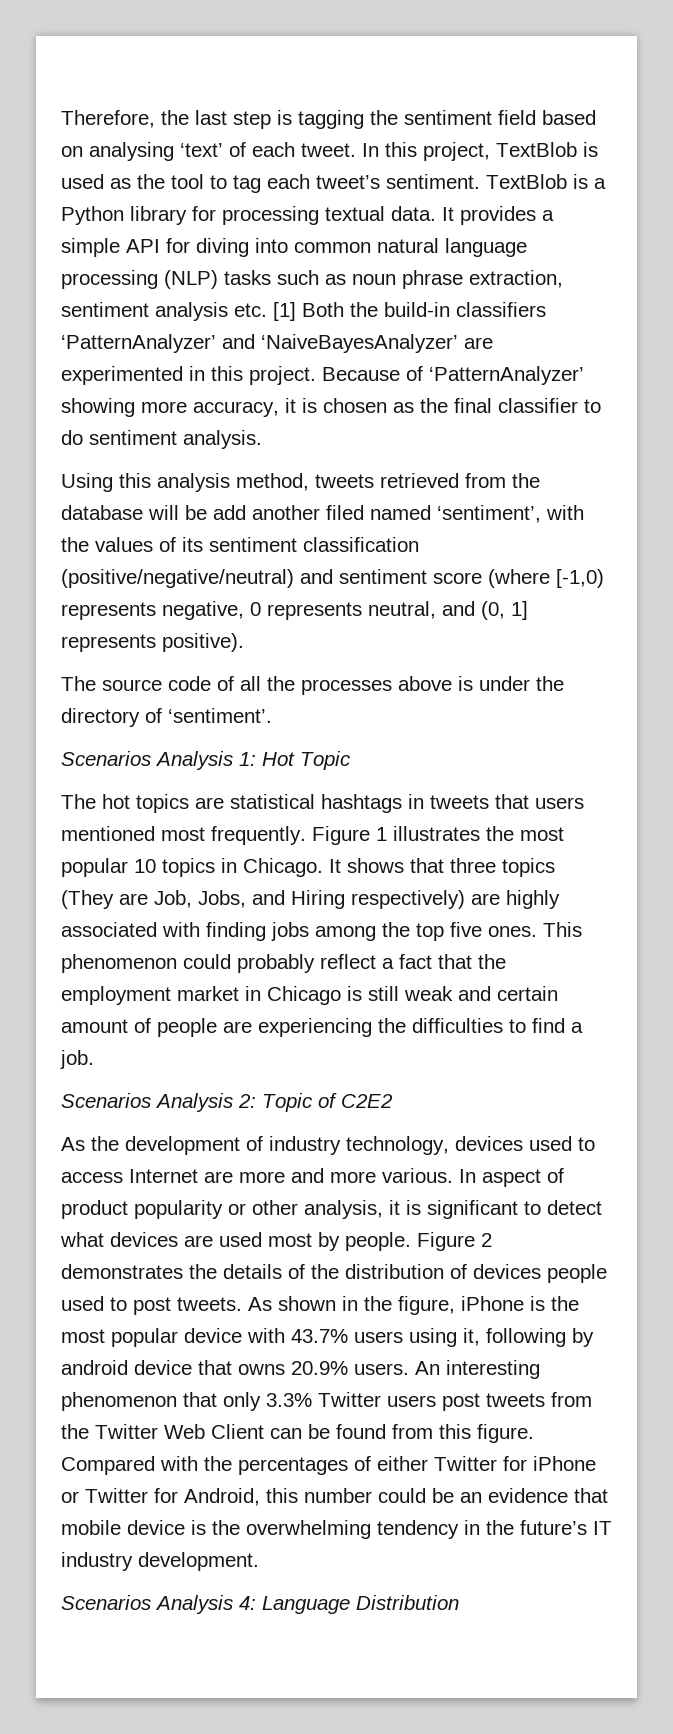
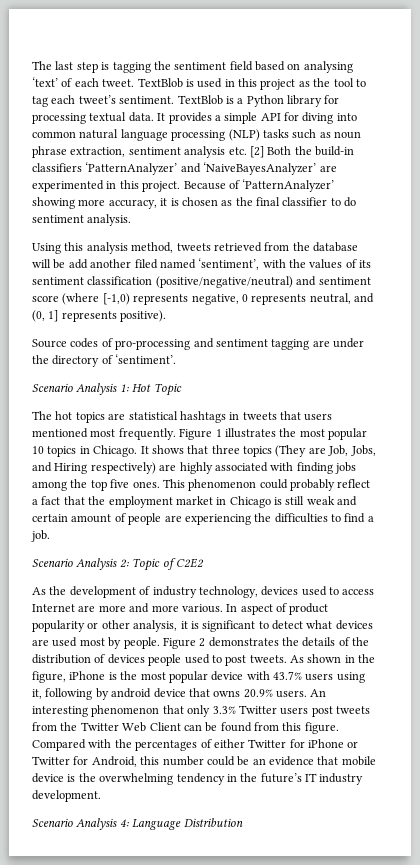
- Therefore, the last step is tagging the sentiment field based on analysing ‘text’ of each tweet.
+ The last step is tagging the sentiment field based on analysing ‘text’ of each tweet.
- In this project, TextBlob is used as the tool to tag each tweet’s sentiment.
+ TextBlob is used in this project as the tool to tag each tweet’s sentiment.
- It provides a simple API for diving into common natural language processing (NLP) tasks such as noun phrase extraction, sentiment analysis etc. [1] Both the build-in classifiers ‘PatternAnalyzer’ and ‘NaiveBayesAnalyzer’ are experimented in this project.
+ It provides a simple API for diving into common natural language processing (NLP) tasks such as noun phrase extraction, sentiment analysis etc. [2] Both the build-in classifiers ‘PatternAnalyzer’ and ‘NaiveBayesAnalyzer’ are experimented in this project.
- The source code of all the processes above is under the directory of ‘sentiment’.
+ Source codes of pro-processing and sentiment tagging are under the directory of ‘sentiment’.
- Scenarios Analysis 1: Hot Topic
+ Scenario Analysis 1: Hot Topic
- Scenarios Analysis 2: Topic of C2E2
+ Scenario Analysis 2: Topic of C2E2
- Scenarios Analysis 4: Language Distribution
+ Scenario Analysis 4: Language Distribution

